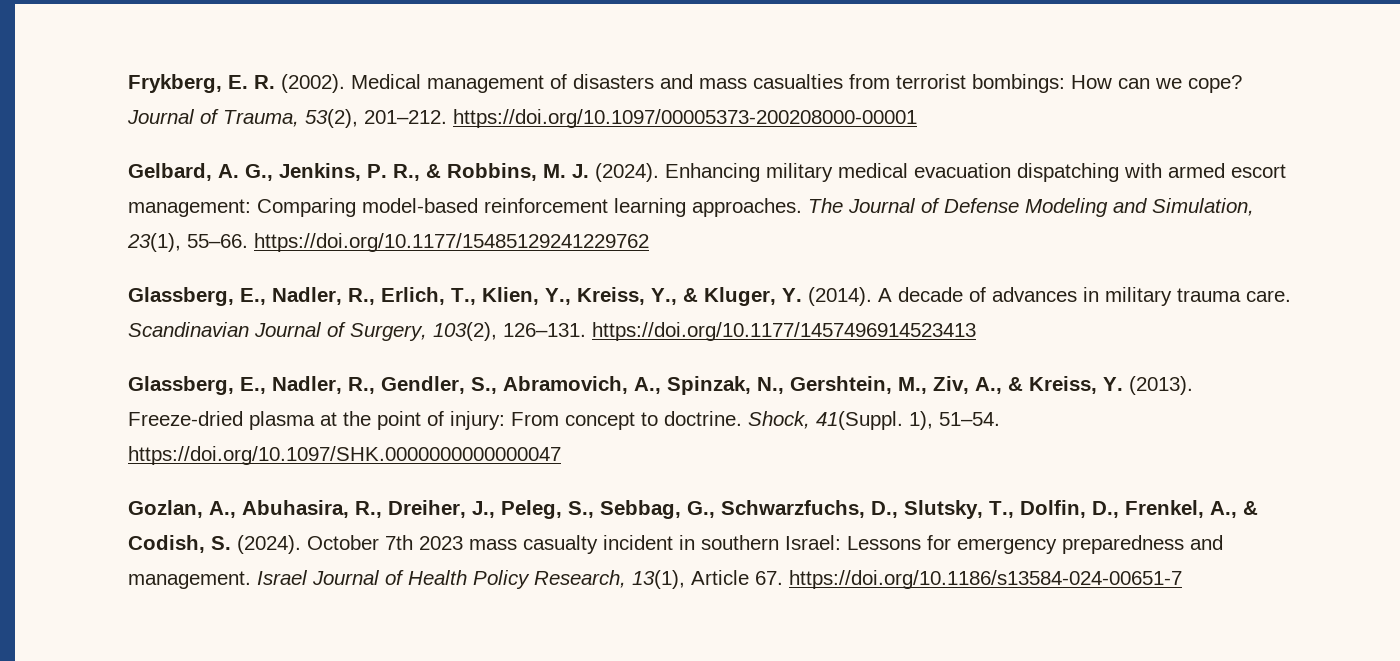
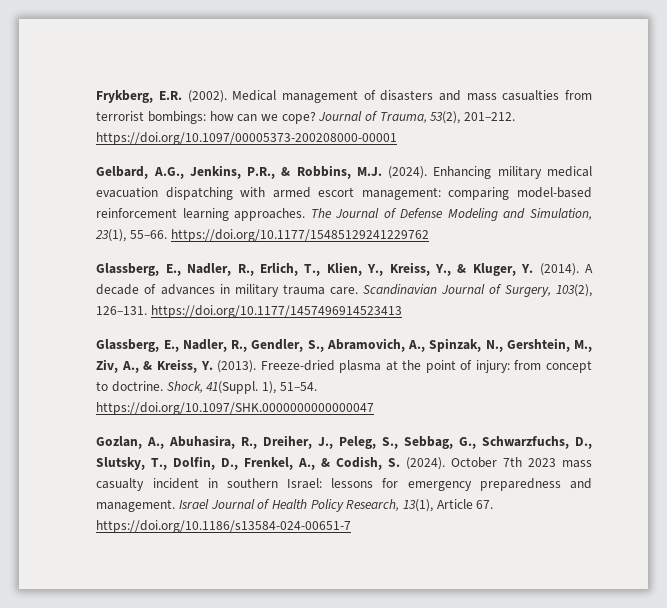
- Frykberg, E. R. (2002).
+ Frykberg, E.R. (2002).
- Medical management of disasters and mass casualties from terrorist bombings: How can we cope?
+ Medical management of disasters and mass casualties from terrorist bombings: how can we cope?
- Gelbard, A. G., Jenkins, P. R., & Robbins, M. J. (2024).
+ Gelbard, A.G., Jenkins, P.R., & Robbins, M.J. (2024).
- Enhancing military medical evacuation dispatching with armed escort management: Comparing model-based reinforcement learning approaches.
+ Enhancing military medical evacuation dispatching with armed escort management: comparing model-based reinforcement learning approaches.
- Freeze-dried plasma at the point of injury: From concept to doctrine.
+ Freeze-dried plasma at the point of injury: from concept to doctrine.
- October 7th 2023 mass casualty incident in southern Israel: Lessons for emergency preparedness and management.
+ October 7th 2023 mass casualty incident in southern Israel: lessons for emergency preparedness and management.

